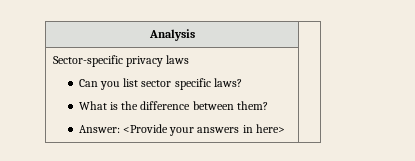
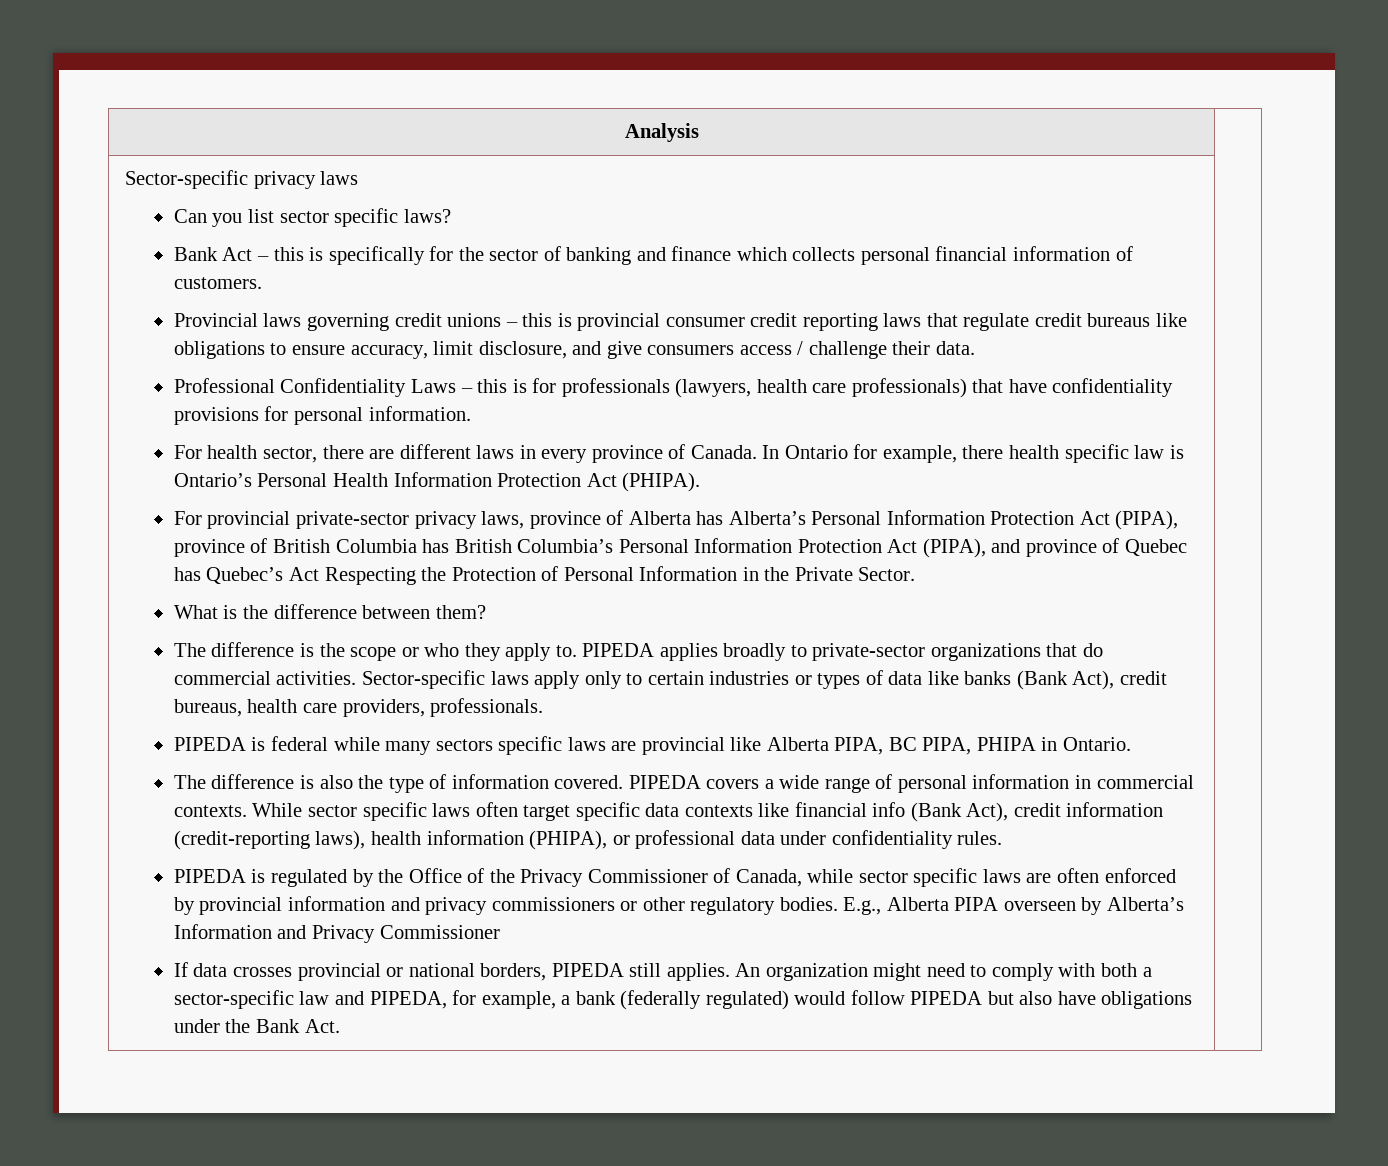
+ Bank Act – this is specifically for the sector of banking and finance which collects personal financial information of customers.
+ Provincial laws governing credit unions – this is provincial consumer credit reporting laws that regulate credit bureaus like obligations to ensure accuracy, limit disclosure, and give consumers access / challenge their data.
+ Professional Confidentiality Laws – this is for professionals (lawyers, health care professionals) that have confidentiality provisions for personal information.
+ For health sector, there are different laws in every province of Canada. In Ontario for example, there health specific law is Ontario’s Personal Health Information Protection Act (PHIPA).
+ For provincial private-sector privacy laws, province of Alberta has Alberta’s Personal Information Protection Act (PIPA), province of British Columbia has British Columbia’s Personal Information Protection Act (PIPA), and province of Quebec has Quebec’s Act Respecting the Protection of Personal Information in the Private Sector.
- Answer: <Provide your answers in here>
+ The difference is the scope or who they apply to. PIPEDA applies broadly to private-sector organizations that do commercial activities. Sector-specific laws apply only to certain industries or types of data like banks (Bank Act), credit bureaus, health care providers, professionals.
+ PIPEDA is federal while many sectors specific laws are provincial like Alberta PIPA, BC PIPA, PHIPA in Ontario.
+ The difference is also the type of information covered. PIPEDA covers a wide range of personal information in commercial contexts. While sector specific laws often target specific data contexts like financial info (Bank Act), credit information (credit-reporting laws), health information (PHIPA), or professional data under confidentiality rules.
+ PIPEDA is regulated by the Office of the Privacy Commissioner of Canada, while sector specific laws are often enforced by provincial information and privacy commissioners or other regulatory bodies. E.g., Alberta PIPA overseen by Alberta’s Information and Privacy Commissioner
+ If data crosses provincial or national borders, PIPEDA still applies. An organization might need to comply with both a sector-specific law and PIPEDA, for example, a bank (federally regulated) would follow PIPEDA but also have obligations under the Bank Act.

